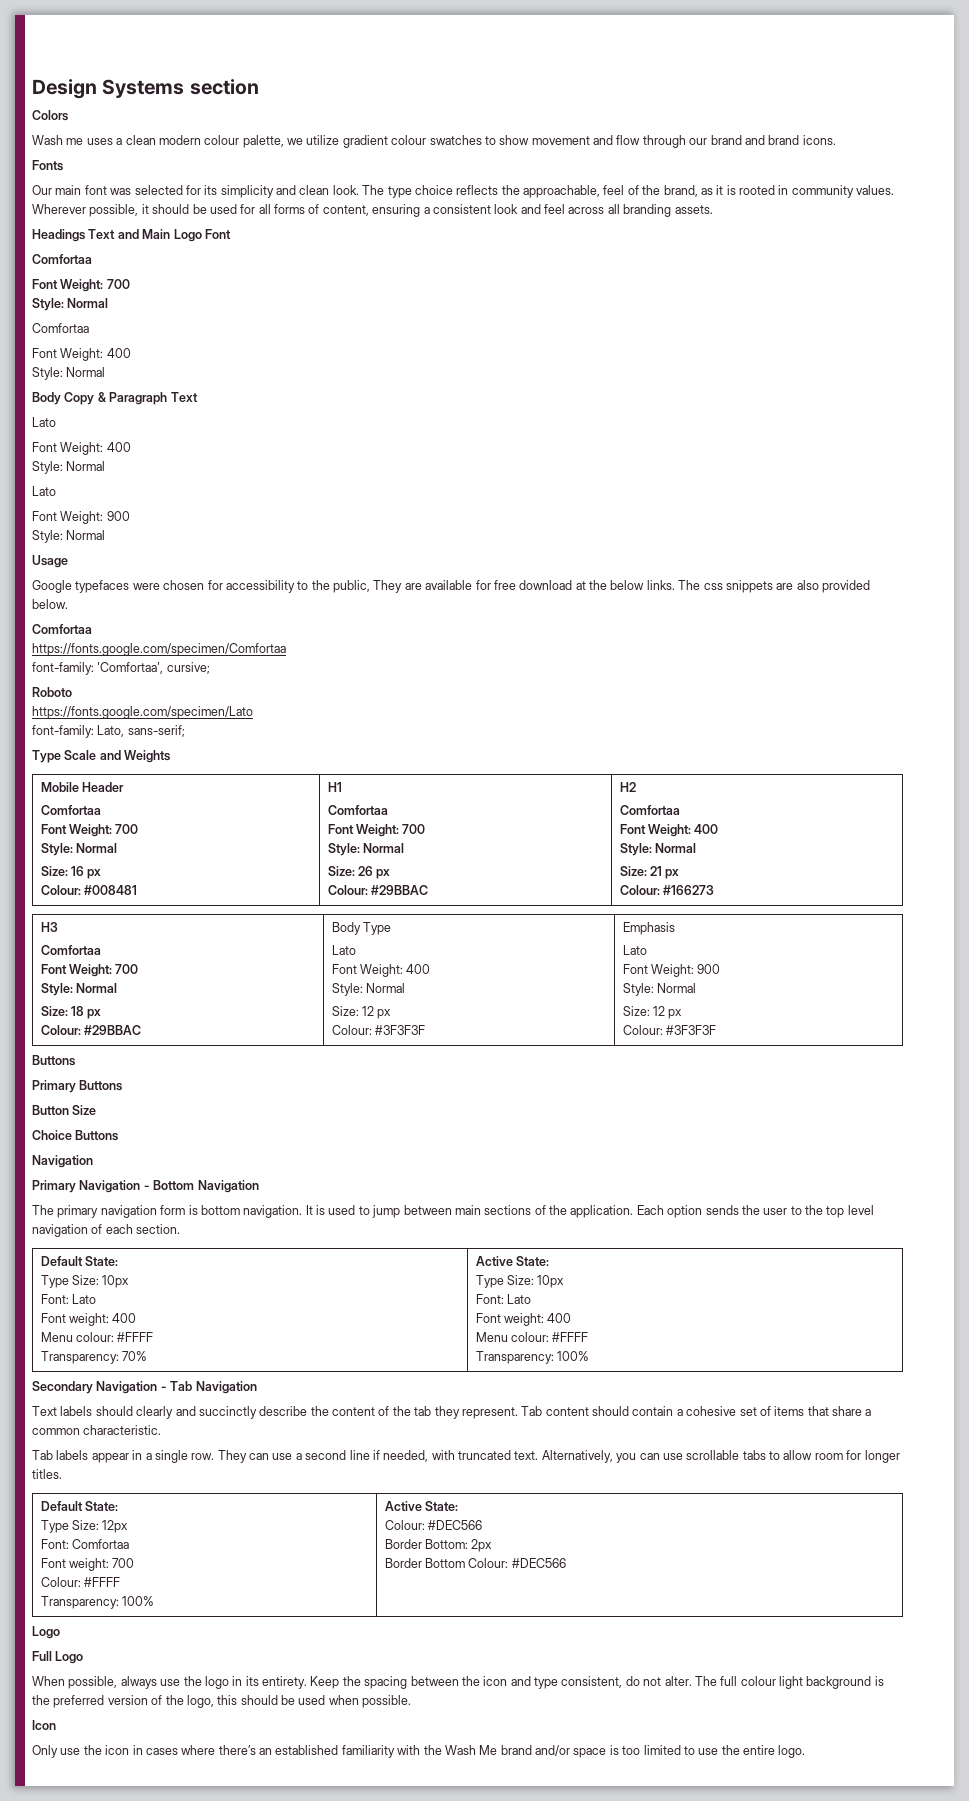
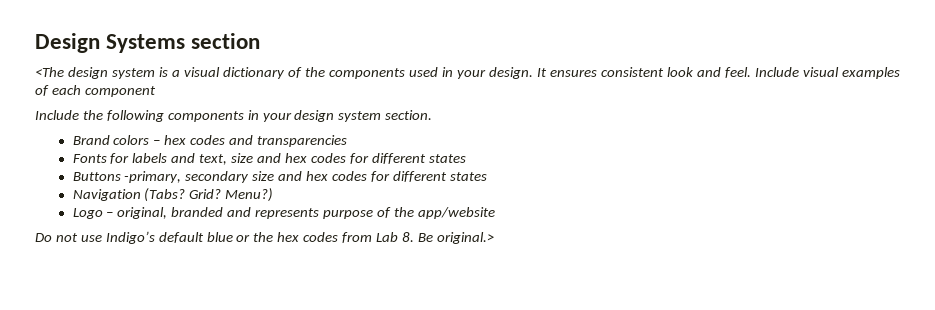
- Colors
- Wash me uses a clean modern colour palette, we utilize gradient colour swatches to show movement and flow through our brand and brand icons.
- Fonts
- Our main font was selected for its simplicity and clean look. The type choice reflects the approachable, feel of the brand, as it is rooted in community values. Wherever possible, it should be used for all forms of content, ensuring a consistent look and feel across all branding assets.
- Headings Text and Main Logo Font
- Comfortaa
- Font Weight: 700
- Style: Normal
- Comfortaa
- Font Weight: 400
- Style: Normal
- Body Copy & Paragraph Text
- Lato
- Font Weight: 400
- Style: Normal
- Lato
- Font Weight: 900
- Style: Normal
- Usage
- Google typefaces were chosen for accessibility to the public, They are available for free download at the below links. The css snippets are also provided below.
- Comfortaa
- https://fonts.google.com/specimen/Comfortaa
- font-family: 'Comfortaa', cursive;
- Roboto
- https://fonts.google.com/specimen/Lato
- font-family: Lato, sans-serif;
- Type Scale and Weights
- Mobile Header
- Comfortaa
- Font Weight: 700
- Style: Normal
- Size: 16 px
- Colour: #008481 | H1
- Comfortaa
- Font Weight: 700
- Style: Normal
- Size: 26 px
- Colour: #29BBAC | H2
- Comfortaa
- Font Weight: 400
- Style: Normal
- Size: 21 px
- Colour: #166273
- H3
- Comfortaa
- Font Weight: 700
- Style: Normal
- Size: 18 px
- Colour: #29BBAC | Body Type
- Lato
- Font Weight: 400
- Style: Normal
- Size: 12 px
- Colour: #3F3F3F | Emphasis
- Lato
- Font Weight: 900
- Style: Normal
- Size: 12 px
- Colour: #3F3F3F
- Buttons
- Primary Buttons
- Button Size
- Choice Buttons
- Navigation
- Primary Navigation - Bottom Navigation
- The primary navigation form is bottom navigation. It is used to jump between main sections of the application. Each option sends the user to the top level navigation of each section.
- Default State:
- Type Size: 10px
- Font: Lato
- Font weight: 400
- Menu colour: #FFFF
- Transparency: 70% | Active State:
- Type Size: 10px
- Font: Lato
- Font weight: 400
- Menu colour: #FFFF
- Transparency: 100%
- Secondary Navigation - Tab Navigation
- Text labels should clearly and succinctly describe the content of the tab they represent. Tab content should contain a cohesive set of items that share a common characteristic.
- Tab labels appear in a single row. They can use a second line if needed, with truncated text. Alternatively, you can use scrollable tabs to allow room for longer titles.
- Default State:
- Type Size: 12px
- Font: Comfortaa
- Font weight: 700
- Colour: #FFFF
- Transparency: 100% | Active State:
- Colour: #DEC566
- Border Bottom: 2px
- Border Bottom Colour: #DEC566
- Logo
- Full Logo
- When possible, always use the logo in its entirety. Keep the spacing between the icon and type consistent, do not alter. The full colour light background is the preferred version of the logo, this should be used when possible.
- Icon
- Only use the icon in cases where there’s an established familiarity with the Wash Me brand and/or space is too limited to use the entire logo.
+ <The design system is a visual dictionary of the components used in your design. It ensures consistent look and feel. Include visual examples of each component
+ Include the following components in your design system section.
+ Brand colors – hex codes and transparencies
+ Fonts for labels and text, size and hex codes for different states
+ Buttons -primary, secondary size and hex codes for different states
+ Navigation (Tabs? Grid? Menu?)
+ Logo – original, branded and represents purpose of the app/website
+ Do not use Indigo’s default blue or the hex codes from Lab 8. Be original.>

